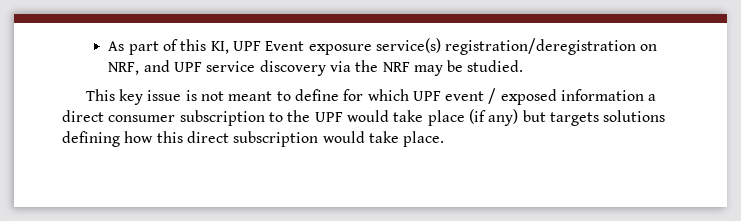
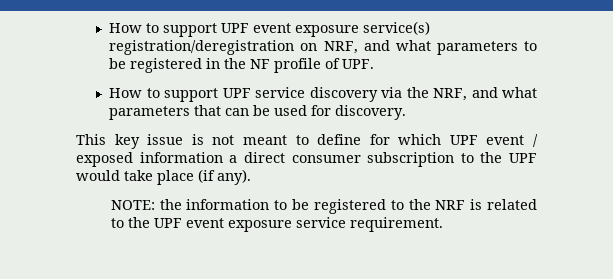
- As part of this KI, UPF Event exposure service(s) registration/deregistration on NRF, and UPF service discovery via the NRF may be studied.
+ How to support UPF event exposure service(s) registration/deregistration on NRF, and what parameters to be registered in the NF profile of UPF.
+ How to support UPF service discovery via the NRF, and what parameters that can be used for discovery.
- This key issue is not meant to define for which UPF event / exposed information a direct consumer subscription to the UPF would take place (if any) but targets solutions defining how this direct subscription would take place.
+ This key issue is not meant to define for which UPF event / exposed information a direct consumer subscription to the UPF would take place (if any).
+ NOTE: the information to be registered to the NRF is related to the UPF event exposure service requirement.

